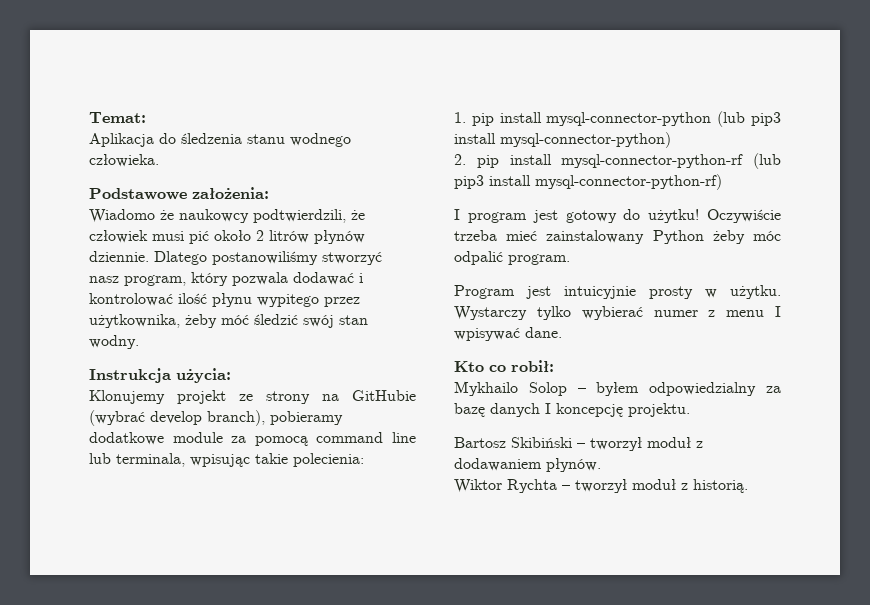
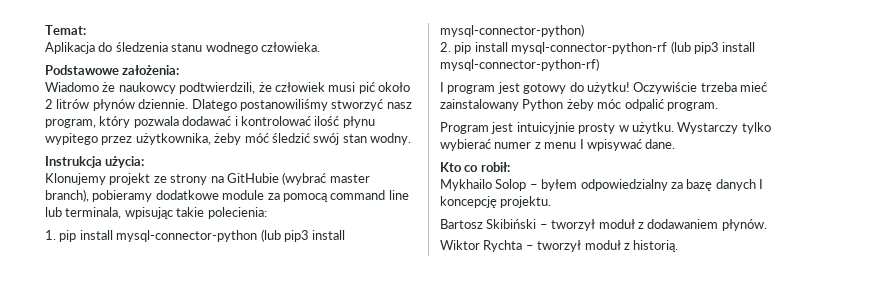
- Klonujemy projekt ze strony na GitHubie (wybrać develop branch), pobieramy dodatkowe module za pomocą command line lub terminala, wpisując takie polecienia:
+ Klonujemy projekt ze strony na GitHubie (wybrać master branch), pobieramy dodatkowe module za pomocą command line lub terminala, wpisując takie polecienia:

